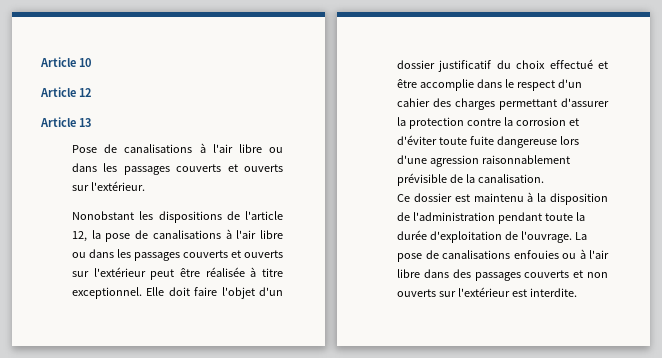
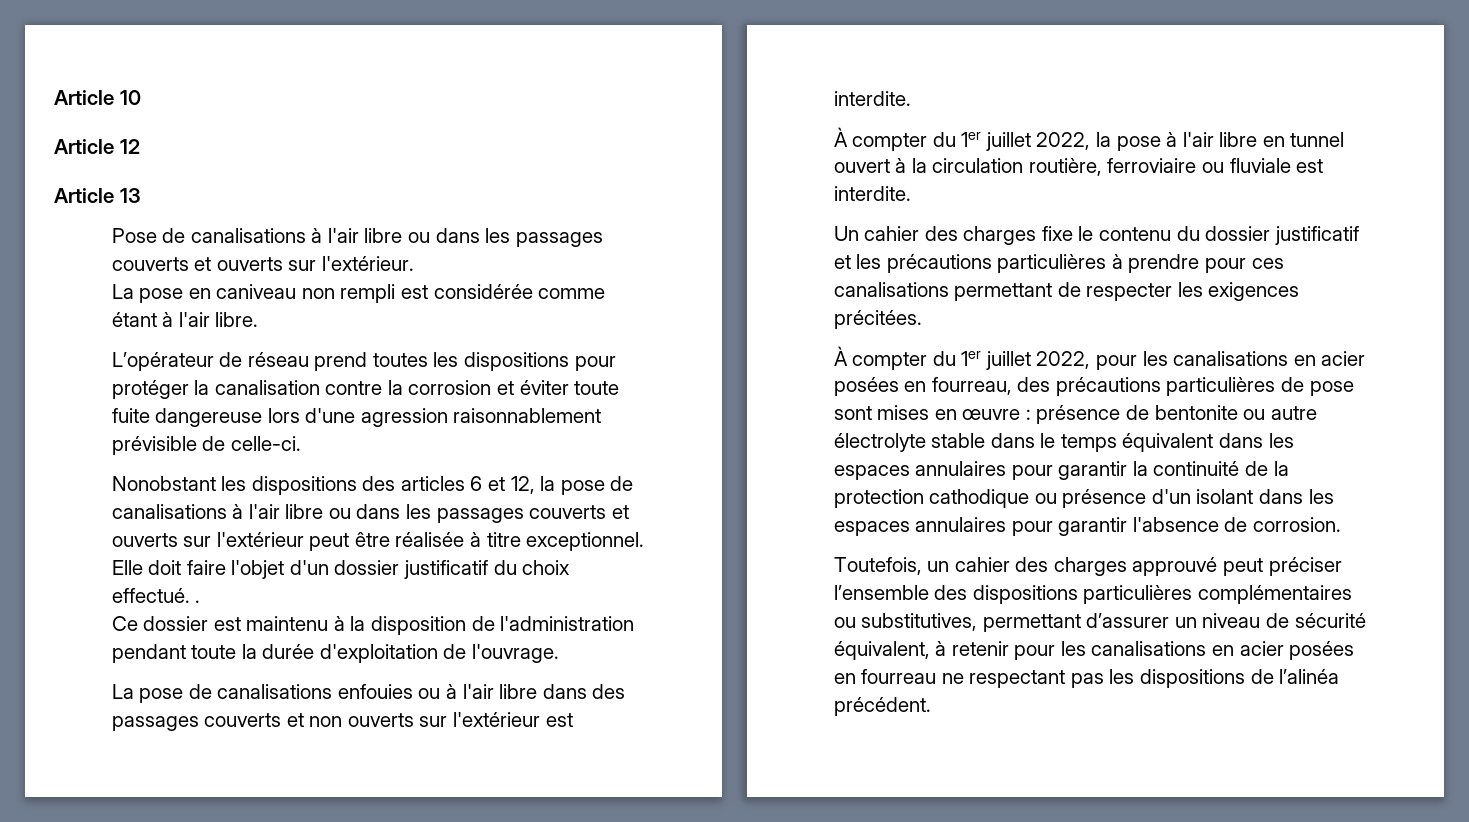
+ La pose en caniveau non rempli est considérée comme étant à l'air libre.
+ L’opérateur de réseau prend toutes les dispositions pour protéger la canalisation contre la corrosion et éviter toute fuite dangereuse lors d'une agression raisonnablement prévisible de celle-ci.
- Nonobstant les dispositions de l'article 12, la pose de canalisations à l'air libre ou dans les passages couverts et ouverts sur l'extérieur peut être réalisée à titre exceptionnel.
+ Nonobstant les dispositions des articles 6 et 12, la pose de canalisations à l'air libre ou dans les passages couverts et ouverts sur l'extérieur peut être réalisée à titre exceptionnel.
- Elle doit faire l'objet d'un dossier justificatif du choix effectué et être accomplie dans le respect d'un cahier des charges permettant d'assurer la protection contre la corrosion et d'éviter toute fuite dangereuse lors d'une agression raisonnablement prévisible de la canalisation.
+ Elle doit faire l'objet d'un dossier justificatif du choix effectué. .
- Ce dossier est maintenu à la disposition de l'administration pendant toute la durée d'exploitation de l'ouvrage. La pose de canalisations enfouies ou à l'air libre dans des passages couverts et non ouverts sur l'extérieur est interdite.
+ Ce dossier est maintenu à la disposition de l'administration pendant toute la durée d'exploitation de l'ouvrage.
+ La pose de canalisations enfouies ou à l'air libre dans des passages couverts et non ouverts sur l'extérieur est interdite.
+ À compter du 1er juillet 2022, la pose à l'air libre en tunnel ouvert à la circulation routière, ferroviaire ou fluviale est interdite.
+ Un cahier des charges fixe le contenu du dossier justificatif et les précautions particulières à prendre pour ces canalisations permettant de respecter les exigences précitées.
+ À compter du 1er juillet 2022, pour les canalisations en acier posées en fourreau, des précautions particulières de pose sont mises en œuvre : présence de bentonite ou autre électrolyte stable dans le temps équivalent dans les espaces annulaires pour garantir la continuité de la protection cathodique ou présence d'un isolant dans les espaces annulaires pour garantir l'absence de corrosion.
+ Toutefois, un cahier des charges approuvé peut préciser l’ensemble des dispositions particulières complémentaires ou substitutives, permettant d’assurer un niveau de sécurité équivalent, à retenir pour les canalisations en acier posées en fourreau ne respectant pas les dispositions de l’alinéa précédent.

